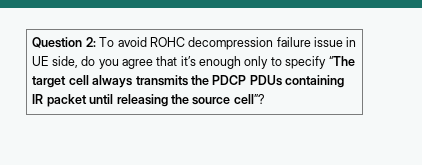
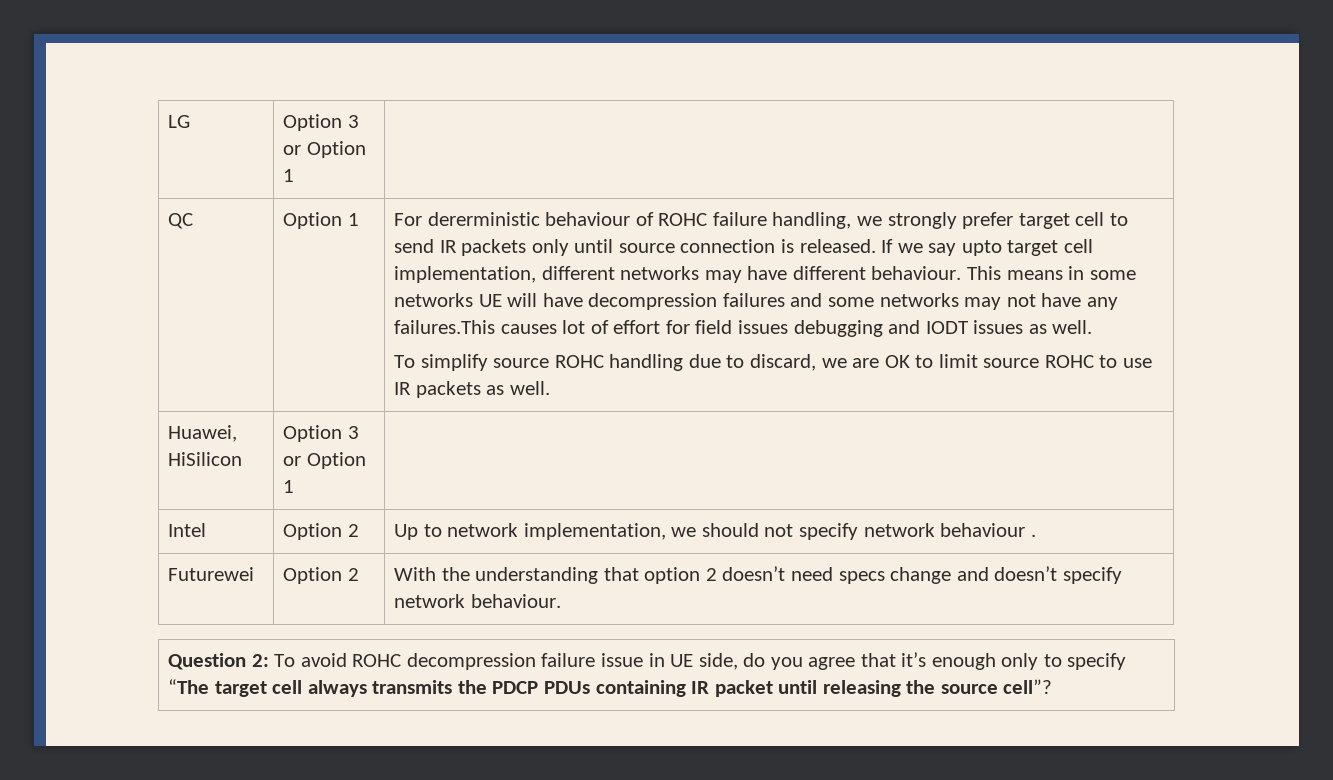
+ LG | Option 3 or Option 1 |
+ QC | Option 1 | For dererministic behaviour of ROHC failure handling, we strongly prefer target cell to send IR packets only until source connection is released. If we say upto target cell implementation, different networks may have different behaviour. This means in some networks UE will have decompression failures and some networks may not have any failures.This causes lot of effort for field issues debugging and IODT issues as well.
+ To simplify source ROHC handling due to discard, we are OK to limit source ROHC to use IR packets as well.
+ Huawei, HiSilicon | Option 3 or Option 1 |
+ Intel | Option 2 | Up to network implementation, we should not specify network behaviour .
+ Futurewei | Option 2 | With the understanding that option 2 doesn’t need specs change and doesn’t specify network behaviour.

